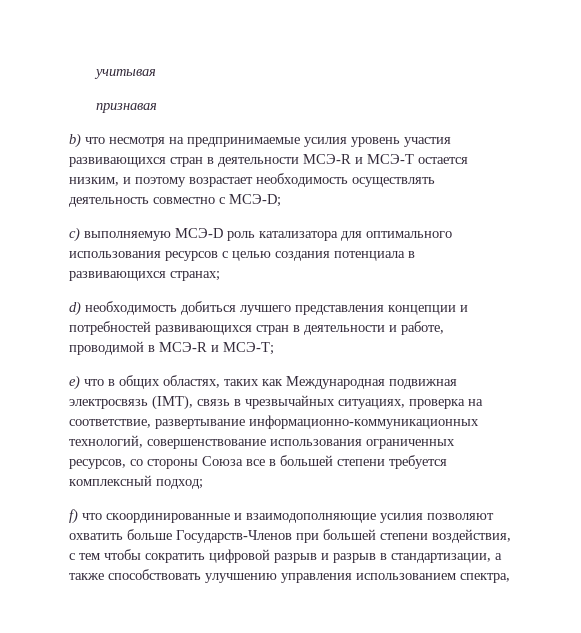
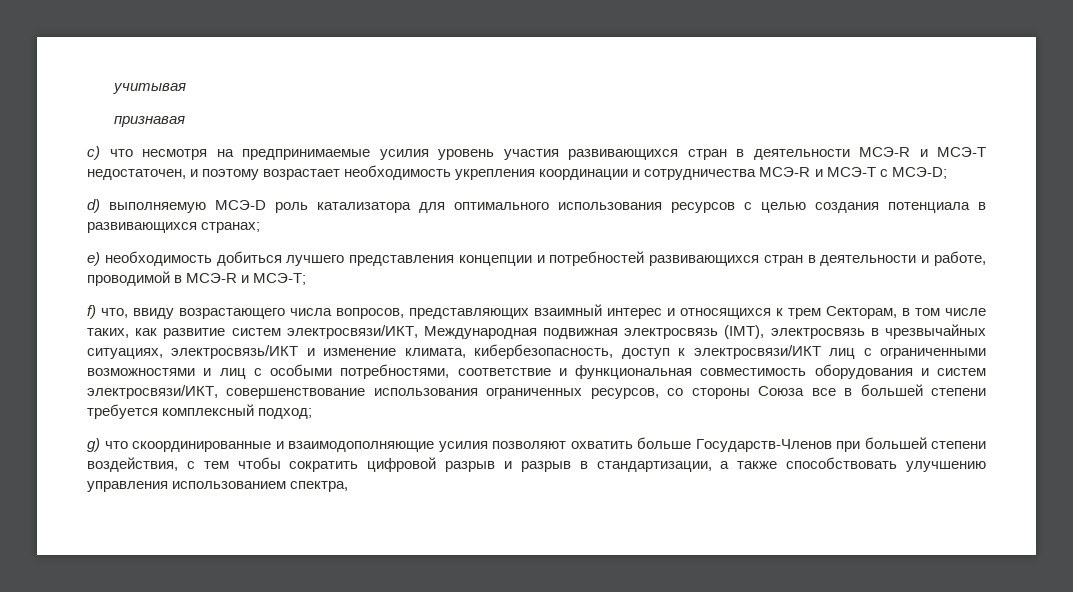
- b) что несмотря на предпринимаемые усилия уровень участия развивающихся стран в деятельности МСЭ-R и МСЭ-T остается низким, и поэтому возрастает необходимость осуществлять деятельность совместно с МСЭ-D;
+ c) что несмотря на предпринимаемые усилия уровень участия развивающихся стран в деятельности МСЭ-R и МСЭ-T недостаточен, и поэтому возрастает необходимость укрепления координации и сотрудничества МСЭ-R и МСЭ-Т с МСЭ-D;
- c) выполняемую МСЭ-D роль катализатора для оптимального использования ресурсов с целью создания потенциала в развивающихся странах;
+ d) выполняемую МСЭ-D роль катализатора для оптимального использования ресурсов с целью создания потенциала в развивающихся странах;
- d) необходимость добиться лучшего представления концепции и потребностей развивающихся стран в деятельности и работе, проводимой в МСЭ-R и МСЭ-Т;
+ e) необходимость добиться лучшего представления концепции и потребностей развивающихся стран в деятельности и работе, проводимой в МСЭ-R и МСЭ-Т;
- e) что в общих областях, таких как Международная подвижная электросвязь (IMT), связь в чрезвычайных ситуациях, проверка на соответствие, развертывание информационно-коммуникационных технологий, совершенствование использования ограниченных ресурсов, со стороны Союза все в большей степени требуется комплексный подход;
+ f) что, ввиду возрастающего числа вопросов, представляющих взаимный интерес и относящихся к трем Секторам, в том числе таких, как развитие систем электросвязи/ИКТ, Международная подвижная электросвязь (IMT), электросвязь в чрезвычайных ситуациях, электросвязь/ИКТ и изменение климата, кибербезопасность, доступ к электросвязи/ИКТ лиц с ограниченными возможностями и лиц с особыми потребностями, соответствие и функциональная совместимость оборудования и систем электросвязи/ИКТ, совершенствование использования ограниченных ресурсов, со стороны Союза все в большей степени требуется комплексный подход;
- f) что скоординированные и взаимодополняющие усилия позволяют охватить больше Государств-Членов при большей степени воздействия, с тем чтобы сократить цифровой разрыв и разрыв в стандартизации, а также способствовать улучшению управления использованием спектра,
+ g) что скоординированные и взаимодополняющие усилия позволяют охватить больше Государств-Членов при большей степени воздействия, с тем чтобы сократить цифровой разрыв и разрыв в стандартизации, а также способствовать улучшению управления использованием спектра,

